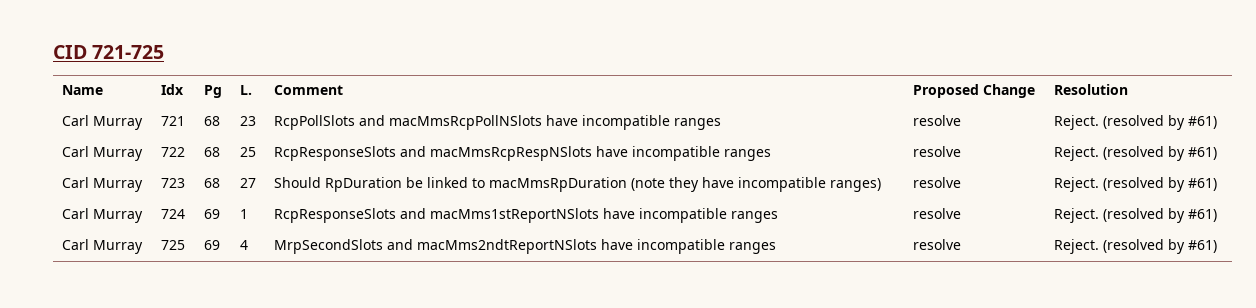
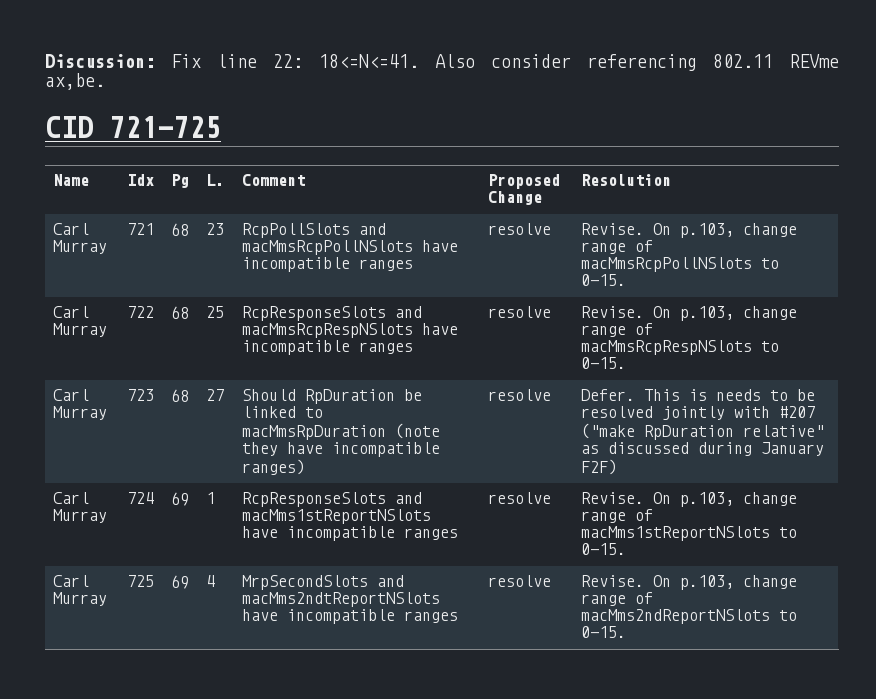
+ Discussion: Fix line 22: 18<=N<=41. Also consider referencing 802.11 REVme ax,be.
- Carl Murray | 721 | 68 | 23 | RcpPollSlots and macMmsRcpPollNSlots have incompatible ranges | resolve | Reject. (resolved by #61)
+ Carl Murray | 721 | 68 | 23 | RcpPollSlots and macMmsRcpPollNSlots have incompatible ranges | resolve | Revise. On p.103, change range of macMmsRcpPollNSlots to 0-15.
- Carl Murray | 722 | 68 | 25 | RcpResponseSlots and macMmsRcpRespNSlots have incompatible ranges | resolve | Reject. (resolved by #61)
+ Carl Murray | 722 | 68 | 25 | RcpResponseSlots and macMmsRcpRespNSlots have incompatible ranges | resolve | Revise. On p.103, change range of macMmsRcpRespNSlots to 0-15.
- Carl Murray | 723 | 68 | 27 | Should RpDuration be linked to macMmsRpDuration (note they have incompatible ranges) | resolve | Reject. (resolved by #61)
+ Carl Murray | 723 | 68 | 27 | Should RpDuration be linked to macMmsRpDuration (note they have incompatible ranges) | resolve | Defer. This is needs to be resolved jointly with #207 ("make RpDuration relative" as discussed during January F2F)
- Carl Murray | 724 | 69 | 1 | RcpResponseSlots and macMms1stReportNSlots have incompatible ranges | resolve | Reject. (resolved by #61)
+ Carl Murray | 724 | 69 | 1 | RcpResponseSlots and macMms1stReportNSlots have incompatible ranges | resolve | Revise. On p.103, change range of macMms1stReportNSlots to 0-15.
- Carl Murray | 725 | 69 | 4 | MrpSecondSlots and macMms2ndtReportNSlots have incompatible ranges | resolve | Reject. (resolved by #61)
+ Carl Murray | 725 | 69 | 4 | MrpSecondSlots and macMms2ndtReportNSlots have incompatible ranges | resolve | Revise. On p.103, change range of macMms2ndReportNSlots to 0-15.

